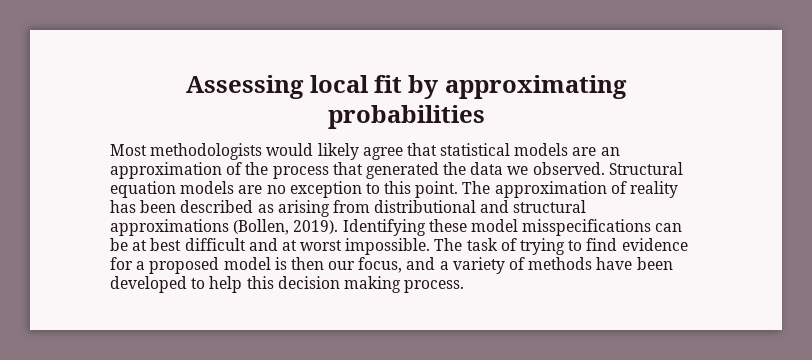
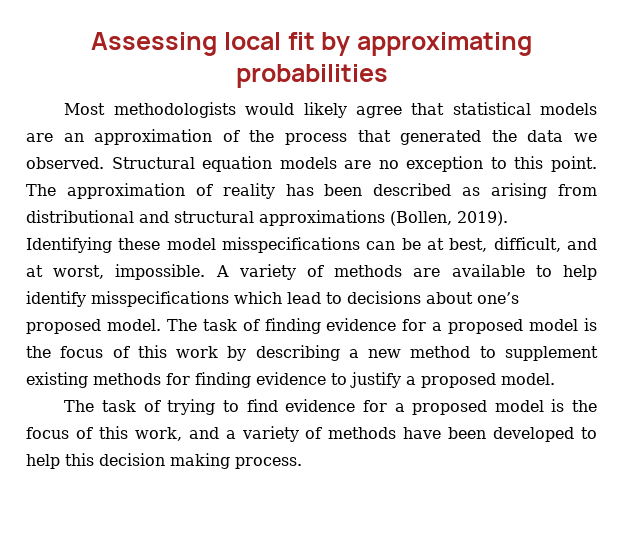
- Identifying these model misspecifications can be at best difficult and at worst impossible. The task of trying to find evidence for a proposed model is then our focus, and a variety of methods have been developed to help this decision making process.
+ Identifying these model misspecifications can be at best, difficult, and at worst, impossible. A variety of methods are available to help identify misspecifications which lead to decisions about one’s proposed model. The task of finding evidence for a proposed model is the focus of this work by describing a new method to supplement existing methods for finding evidence to justify a proposed model.
+ The task of trying to find evidence for a proposed model is the focus of this work, and a variety of methods have been developed to help this decision making process.

